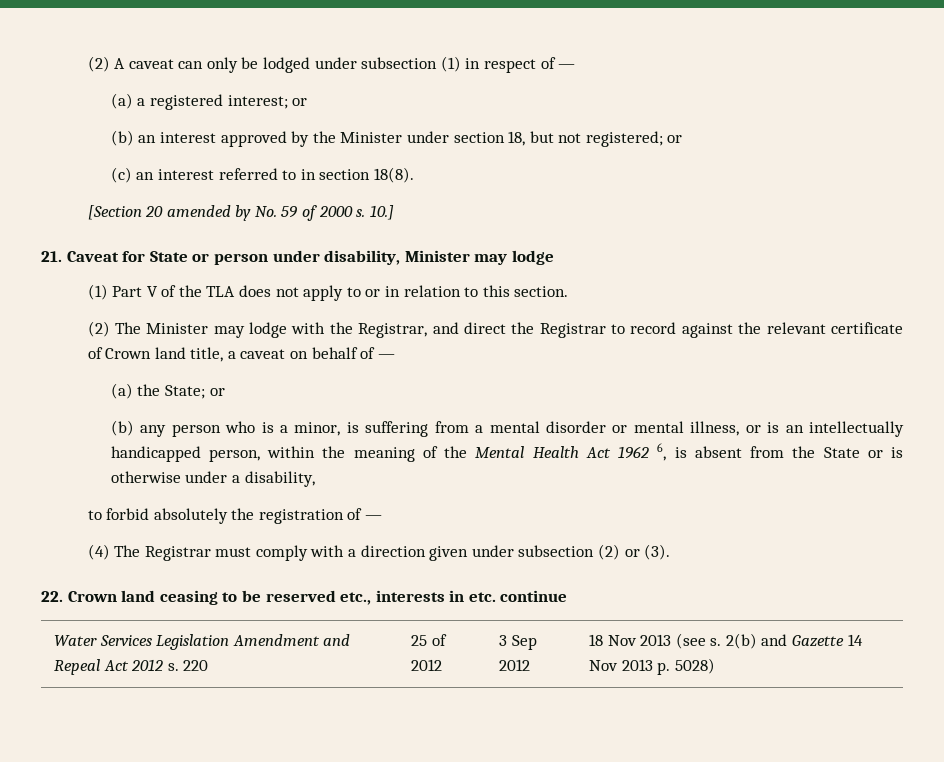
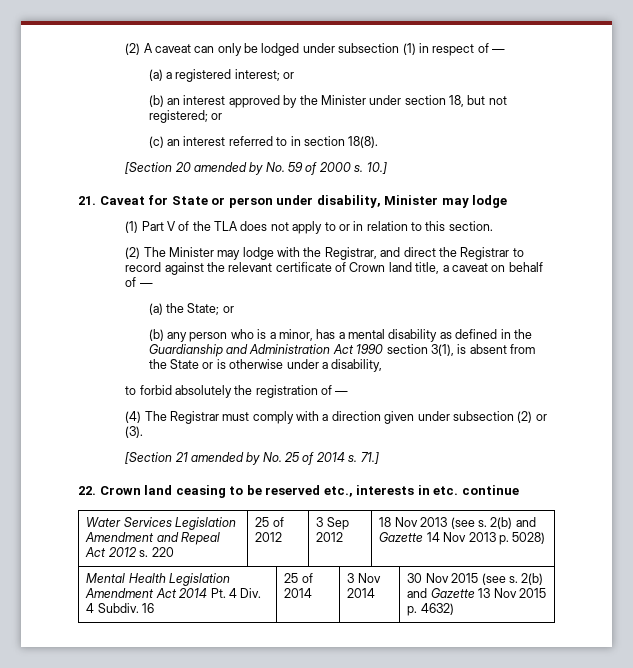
- (b) any person who is a minor, is suffering from a mental disorder or mental illness, or is an intellectually handicapped person, within the meaning of the Mental Health Act 1962 6, is absent from the State or is otherwise under a disability,
+ (b) any person who is a minor, has a mental disability as defined in the Guardianship and Administration Act 1990 section 3(1), is absent from the State or is otherwise under a disability,
+ [Section 21 amended by No. 25 of 2014 s. 71.]
+ Mental Health Legislation Amendment Act 2014 Pt. 4 Div. 4 Subdiv. 16 | 25 of 2014 | 3 Nov 2014 | 30 Nov 2015 (see s. 2(b) and Gazette 13 Nov 2015 p. 4632)

